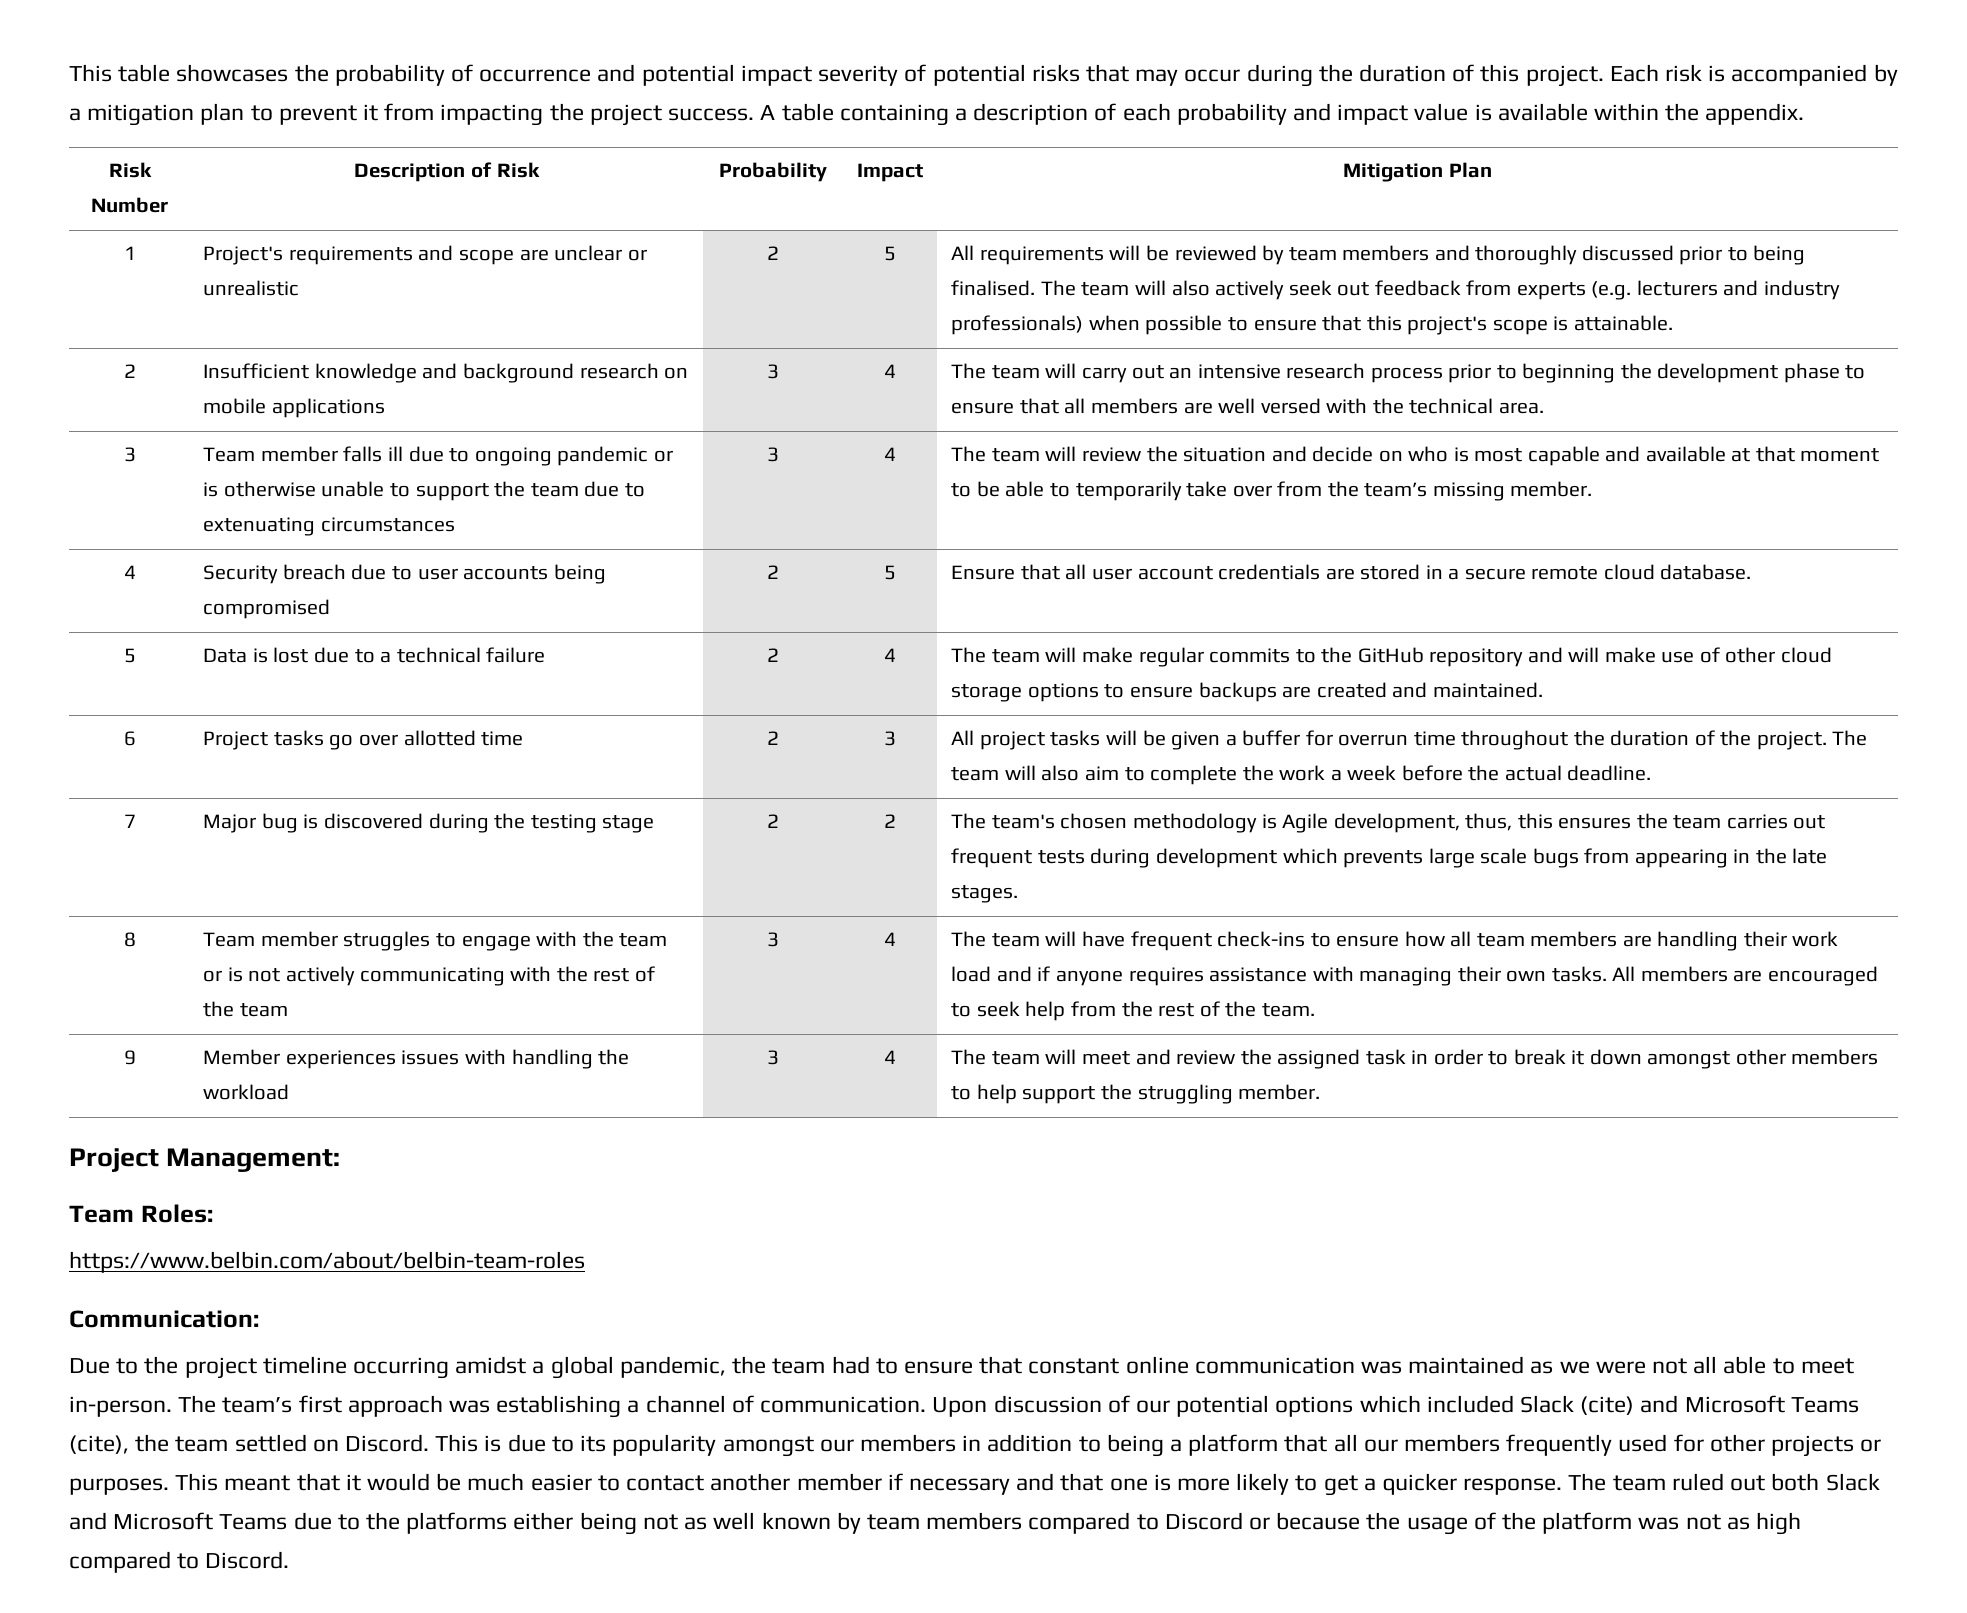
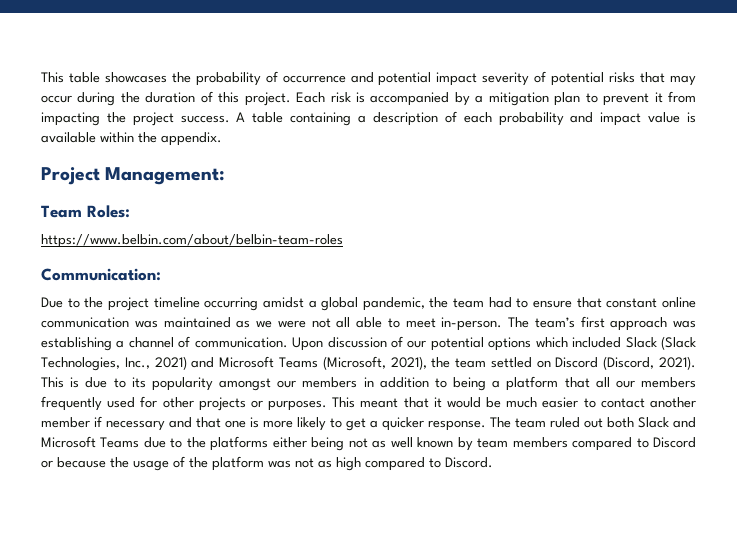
- Risk Number | Description of Risk | Probability | Impact | Mitigation Plan
- 1 | Project's requirements and scope are unclear or unrealistic | 2 | 5 | All requirements will be reviewed by team members and thoroughly discussed prior to being finalised. The team will also actively seek out feedback from experts (e.g. lecturers and industry professionals) when possible to ensure that this project's scope is attainable.
- 2 | Insufficient knowledge and background research on mobile applications | 3 | 4 | The team will carry out an intensive research process prior to beginning the development phase to ensure that all members are well versed with the technical area.
- 3 | Team member falls ill due to ongoing pandemic or is otherwise unable to support the team due to extenuating circumstances | 3 | 4 | The team will review the situation and decide on who is most capable and available at that moment to be able to temporarily take over from the team’s missing member.
- 4 | Security breach due to user accounts being compromised | 2 | 5 | Ensure that all user account credentials are stored in a secure remote cloud database.
- 5 | Data is lost due to a technical failure | 2 | 4 | The team will make regular commits to the GitHub repository and will make use of other cloud storage options to ensure backups are created and maintained.
- 6 | Project tasks go over allotted time | 2 | 3 | All project tasks will be given a buffer for overrun time throughout the duration of the project. The team will also aim to complete the work a week before the actual deadline.
- 7 | Major bug is discovered during the testing stage | 2 | 2 | The team's chosen methodology is Agile development, thus, this ensures the team carries out frequent tests during development which prevents large scale bugs from appearing in the late stages.
- 8 | Team member struggles to engage with the team or is not actively communicating with the rest of the team | 3 | 4 | The team will have frequent check-ins to ensure how all team members are handling their work load and if anyone requires assistance with managing their own tasks. All members are encouraged to seek help from the rest of the team.
- 9 | Member experiences issues with handling the workload | 3 | 4 | The team will meet and review the assigned task in order to break it down amongst other members to help support the struggling member.
- Upon discussion of our potential options which included Slack (cite) and Microsoft Teams (cite), the team settled on Discord.
+ Upon discussion of our potential options which included Slack (Slack Technologies, Inc., 2021) and Microsoft Teams (Microsoft, 2021), the team settled on Discord (Discord, 2021).

